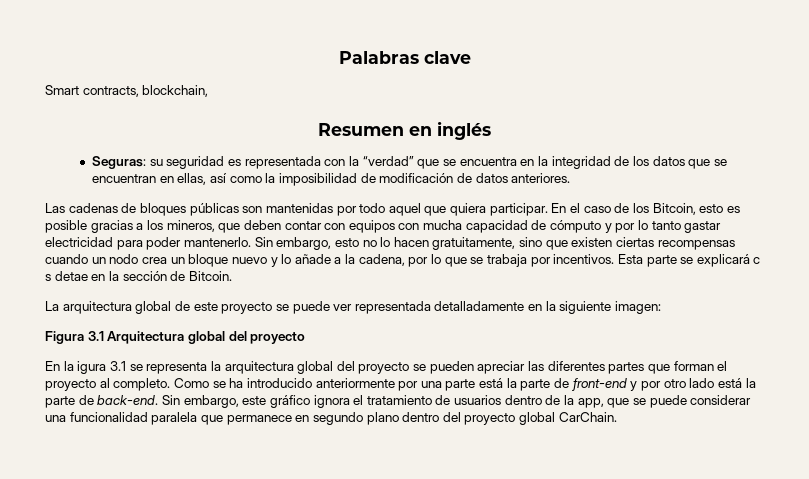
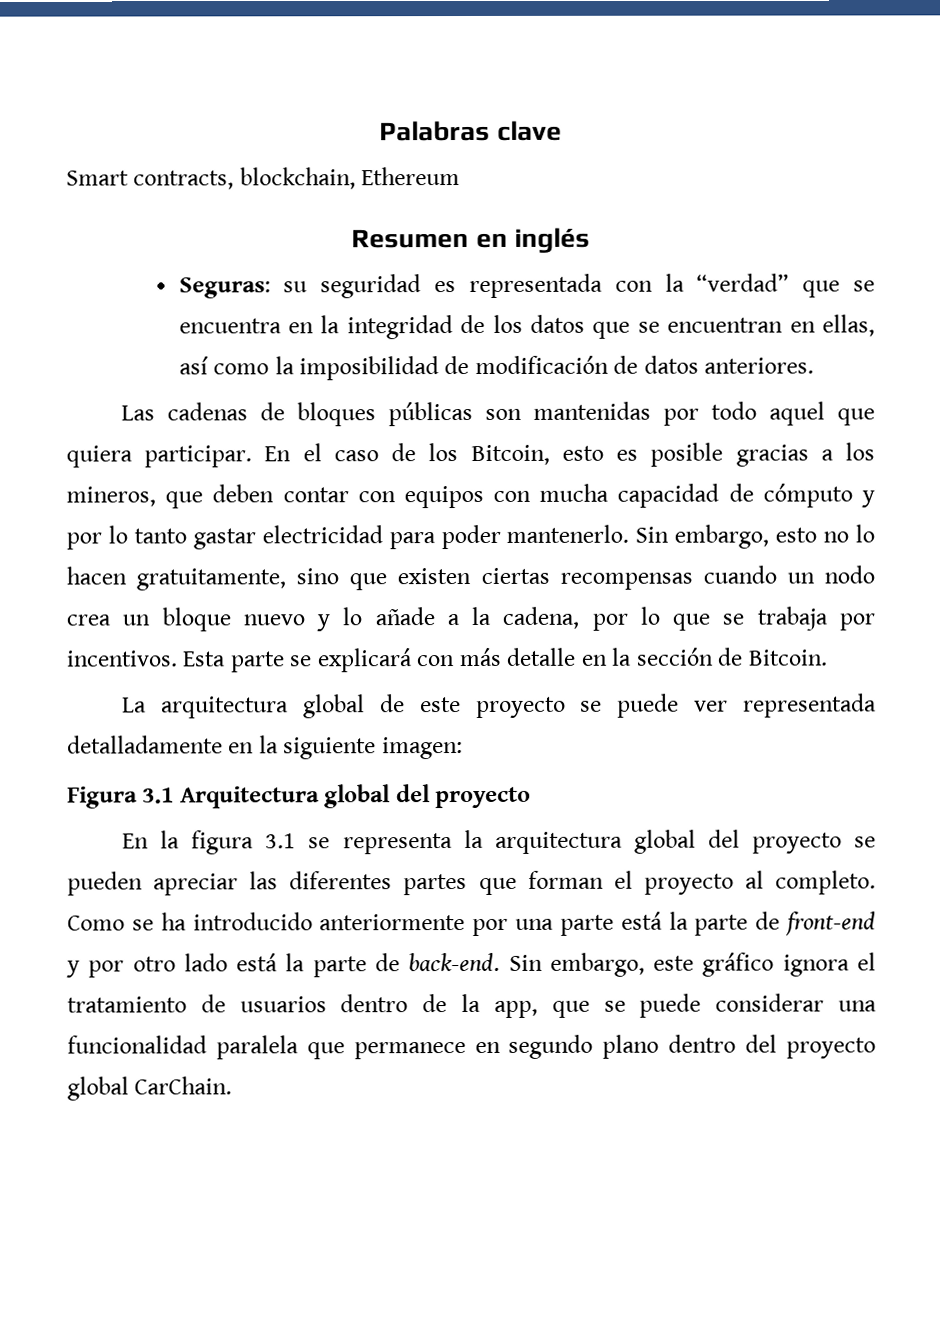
- Smart contracts, blockchain,
+ Smart contracts, blockchain, Ethereum
- Esta parte se explicará c s detae en la sección de Bitcoin.
+ Esta parte se explicará con más detalle en la sección de Bitcoin.
- En la igura 3.1 se representa la arquitectura global del proyecto se pueden apreciar las diferentes partes que forman el proyecto al completo.
+ En la figura 3.1 se representa la arquitectura global del proyecto se pueden apreciar las diferentes partes que forman el proyecto al completo.

